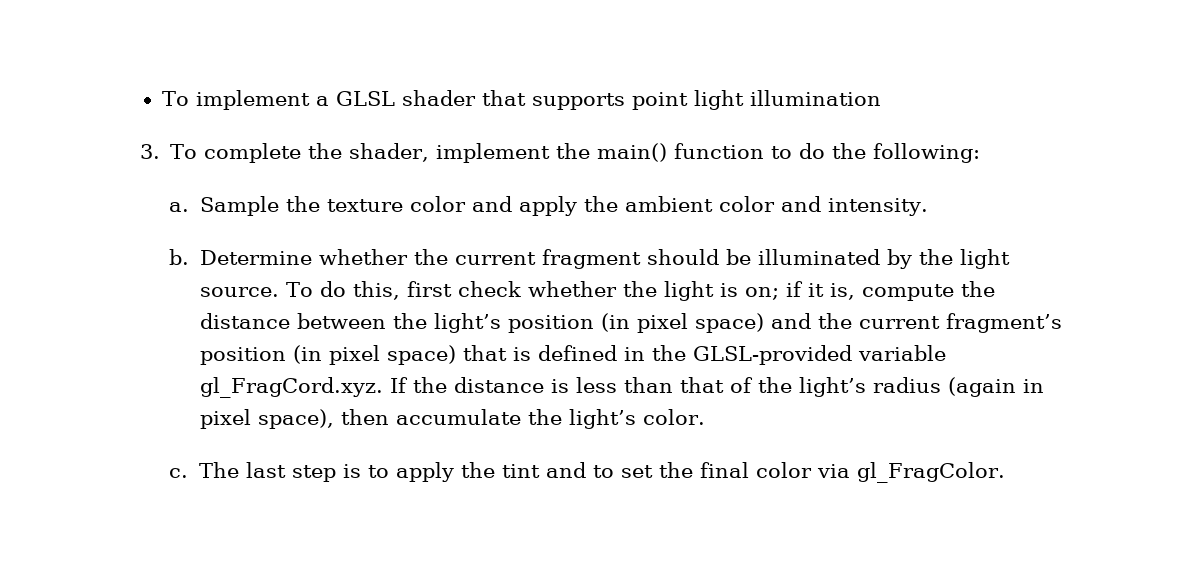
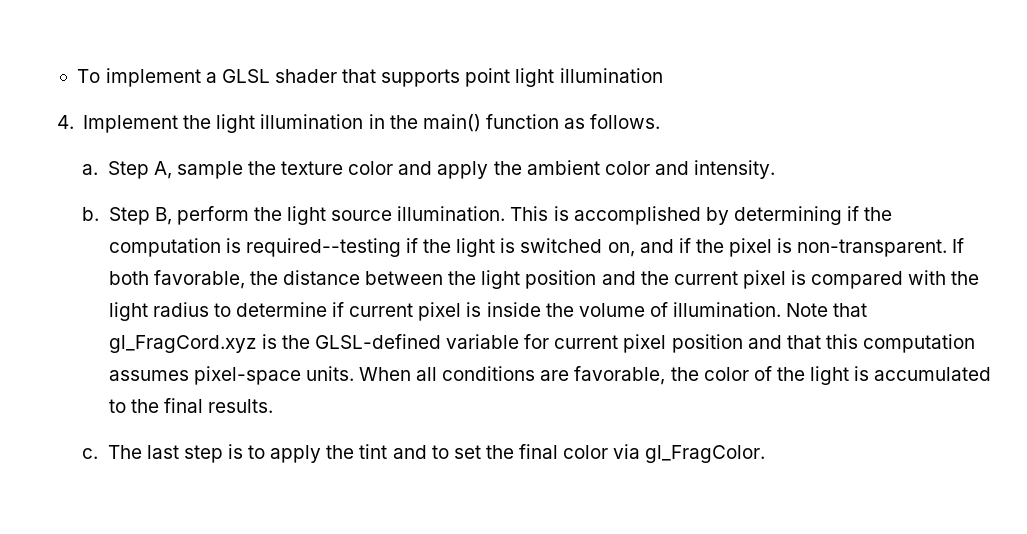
- 3. To complete the shader, implement the main() function to do the following:
- a. Sample the texture color and apply the ambient color and intensity.
+ 4. Implement the light illumination in the main() function as follows.
+ a. Step A, sample the texture color and apply the ambient color and intensity.
- Determine whether the current fragment should be illuminated by the light source. To do this, first check whether the light is on; if it is, compute the distance between the light’s position (in pixel space) and the current fragment’s position (in pixel space) that is defined in the GLSL-provided variable gl_FragCord.xyz. If the distance is less than that of the light’s radius (again in pixel space), then accumulate the light’s color.
+ Step B, perform the light source illumination. This is accomplished by determining if the computation is required--testing if the light is switched on, and if the pixel is non-transparent. If both favorable, the distance between the light position and the current pixel is compared with the light radius to determine if current pixel is inside the volume of illumination. Note that gl_FragCord.xyz is the GLSL-defined variable for current pixel position and that this computation assumes pixel-space units. When all conditions are favorable, the color of the light is accumulated to the final results.

